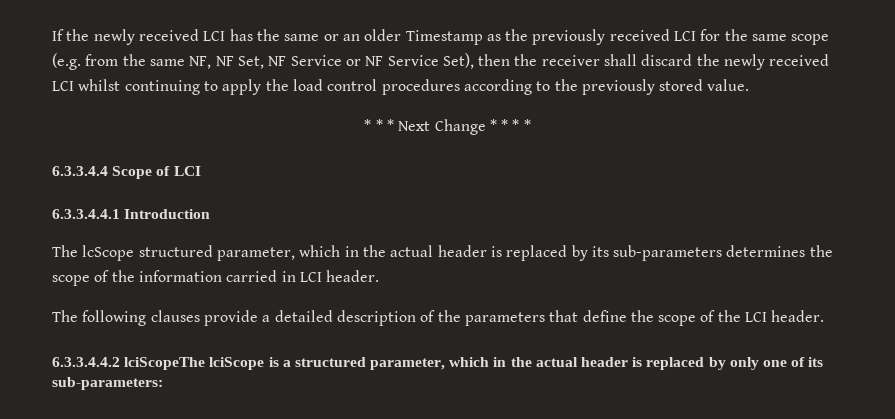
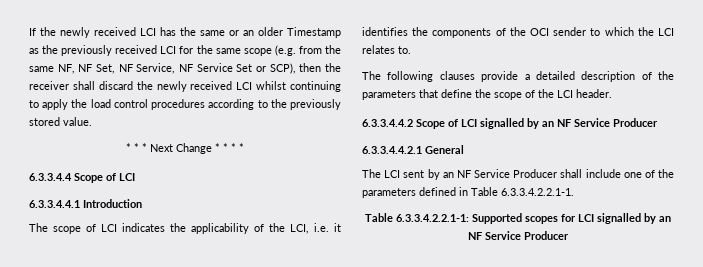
- If the newly received LCI has the same or an older Timestamp as the previously received LCI for the same scope (e.g. from the same NF, NF Set, NF Service or NF Service Set), then the receiver shall discard the newly received LCI whilst continuing to apply the load control procedures according to the previously stored value.
+ If the newly received LCI has the same or an older Timestamp as the previously received LCI for the same scope (e.g. from the same NF, NF Set, NF Service, NF Service Set or SCP), then the receiver shall discard the newly received LCI whilst continuing to apply the load control procedures according to the previously stored value.
- The lcScope structured parameter, which in the actual header is replaced by its sub-parameters determines the scope of the information carried in LCI header.
+ The scope of LCI indicates the applicability of the LCI, i.e. it identifies the components of the OCI sender to which the LCI relates to.
- 6.3.3.4.4.2 lciScopeThe lciScope is a structured parameter, which in the actual header is replaced by only one of its sub-parameters:
+ 6.3.3.4.4.2 Scope of LCI signalled by an NF Service Producer
+ 6.3.3.4.4.2.1 General
+ The LCI sent by an NF Service Producer shall include one of the parameters defined in Table 6.3.3.4.2.2.1-1.
+ Table 6.3.3.4.2.2.1-1: Supported scopes for LCI signalled by an NF Service Producer

